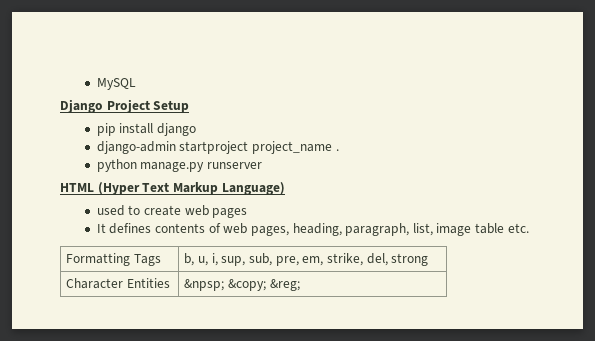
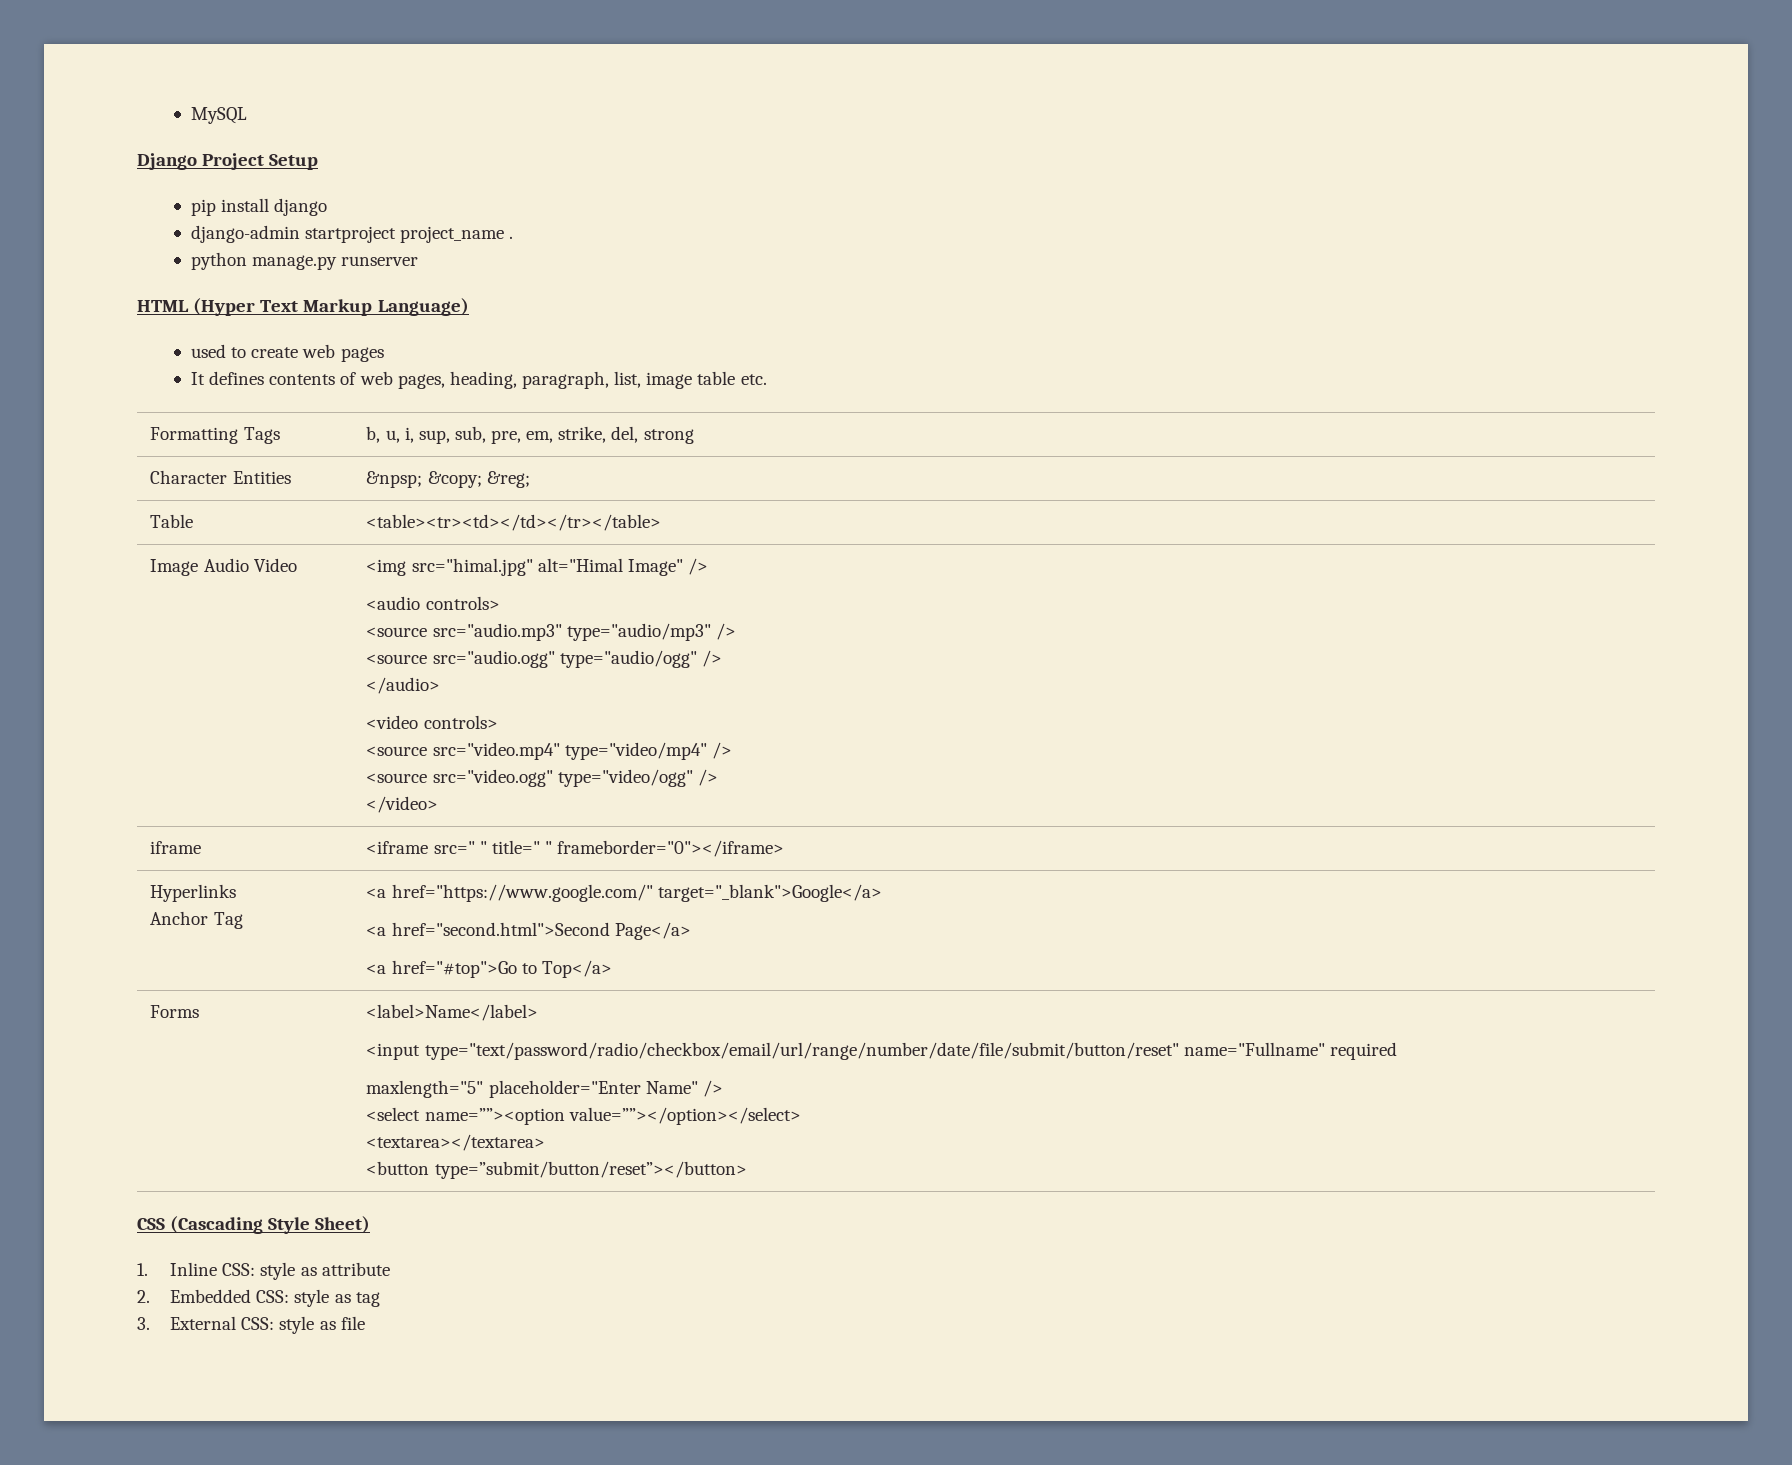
+ Table | <table><tr><td></td></tr></table>
+ Image Audio Video | <img src="himal.jpg" alt="Himal Image" />
+ <audio controls>
+ <source src="audio.mp3" type="audio/mp3" />
+ <source src="audio.ogg" type="audio/ogg" />
+ </audio>
+ <video controls>
+ <source src="video.mp4" type="video/mp4" />
+ <source src="video.ogg" type="video/ogg" />
+ </video>
+ iframe | <iframe src=" " title=" " frameborder="0"></iframe>
+ Hyperlinks
+ Anchor Tag | <a href="https://www.google.com/" target="_blank">Google</a>
+ <a href="second.html">Second Page</a>
+ <a href="#top">Go to Top</a>
+ Forms | <label>Name</label>
+ <input type="text/password/radio/checkbox/email/url/range/number/date/file/submit/button/reset" name="Fullname" required
+ maxlength="5" placeholder="Enter Name" />
+ <select name=””><option value=””></option></select>
+ <textarea></textarea>
+ <button type=”submit/button/reset”></button>
+ CSS (Cascading Style Sheet)
+ 1. Inline CSS: style as attribute
+ 2. Embedded CSS: style as tag
+ 3. External CSS: style as file

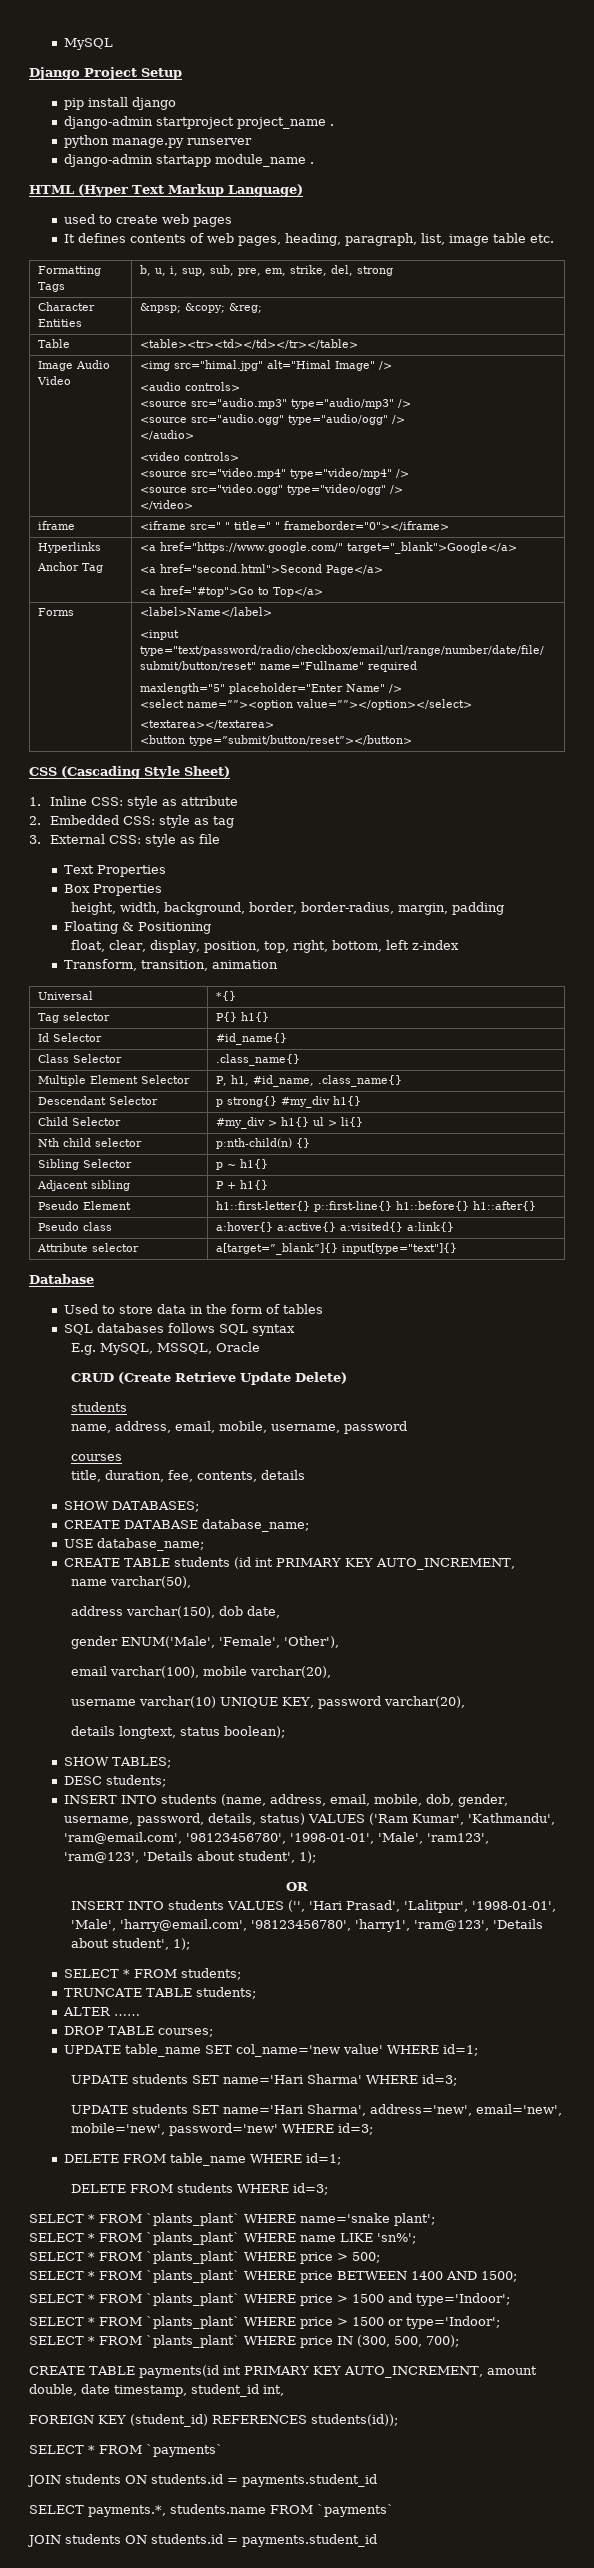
+ django-admin startapp module_name .
+ Text Properties
+ Box Properties
+ height, width, background, border, border-radius, margin, padding
+ Floating & Positioning
+ float, clear, display, position, top, right, bottom, left z-index
+ Transform, transition, animation
+ Universal | *{}
+ Tag selector | P{} h1{}
+ Id Selector | #id_name{}
+ Class Selector | .class_name{}
+ Multiple Element Selector | P, h1, #id_name, .class_name{}
+ Descendant Selector | p strong{} #my_div h1{}
+ Child Selector | #my_div > h1{} ul > li{}
+ Nth child selector | p:nth-child(n) {}
+ Sibling Selector | p ~ h1{}
+ Adjacent sibling | P + h1{}
+ Pseudo Element | h1::first-letter{} p::first-line{} h1::before{} h1::after{}
+ Pseudo class | a:hover{} a:active{} a:visited{} a:link{}
+ Attribute selector | a[target=”_blank”]{} input[type="text"]{}
+ Database
+ Used to store data in the form of tables
+ SQL databases follows SQL syntax
+ E.g. MySQL, MSSQL, Oracle
+ CRUD (Create Retrieve Update Delete)
+ students
+ name, address, email, mobile, username, password
+ courses
+ title, duration, fee, contents, details
+ SHOW DATABASES;
+ CREATE DATABASE database_name;
+ USE database_name;
+ CREATE TABLE students (id int PRIMARY KEY AUTO_INCREMENT,
+ name varchar(50),
+ address varchar(150), dob date,
+ gender ENUM('Male', 'Female', 'Other'),
+ email varchar(100), mobile varchar(20),
+ username varchar(10) UNIQUE KEY, password varchar(20),
+ details longtext, status boolean);
+ SHOW TABLES;
+ DESC students;
+ INSERT INTO students (name, address, email, mobile, dob, gender, username, password, details, status) VALUES ('Ram Kumar', 'Kathmandu', 'ram@email.com', '98123456780', '1998-01-01', 'Male', 'ram123', 'ram@123', 'Details about student', 1);
+ OR
+ INSERT INTO students VALUES ('', 'Hari Prasad', 'Lalitpur', '1998-01-01', 'Male', 'harry@email.com', '98123456780', 'harry1', 'ram@123', 'Details about student', 1);
+ SELECT * FROM students;
+ TRUNCATE TABLE students;
+ ALTER ……
+ DROP TABLE courses;
+ UPDATE table_name SET col_name='new value' WHERE id=1;
+ UPDATE students SET name='Hari Sharma' WHERE id=3;
+ UPDATE students SET name='Hari Sharma', address='new', email='new', mobile='new', password='new' WHERE id=3;
+ DELETE FROM table_name WHERE id=1;
+ DELETE FROM students WHERE id=3;
+ SELECT * FROM `plants_plant` WHERE name='snake plant';
+ SELECT * FROM `plants_plant` WHERE name LIKE 'sn%';
+ SELECT * FROM `plants_plant` WHERE price > 500;
+ SELECT * FROM `plants_plant` WHERE price BETWEEN 1400 AND 1500;
+ SELECT * FROM `plants_plant` WHERE price > 1500 and type='Indoor';
+ SELECT * FROM `plants_plant` WHERE price > 1500 or type='Indoor';
+ SELECT * FROM `plants_plant` WHERE price IN (300, 500, 700);
+ CREATE TABLE payments(id int PRIMARY KEY AUTO_INCREMENT, amount double, date timestamp, student_id int,
+ FOREIGN KEY (student_id) REFERENCES students(id));
+ SELECT * FROM `payments`
+ JOIN students ON students.id = payments.student_id
+ SELECT payments.*, students.name FROM `payments`
+ JOIN students ON students.id = payments.student_id

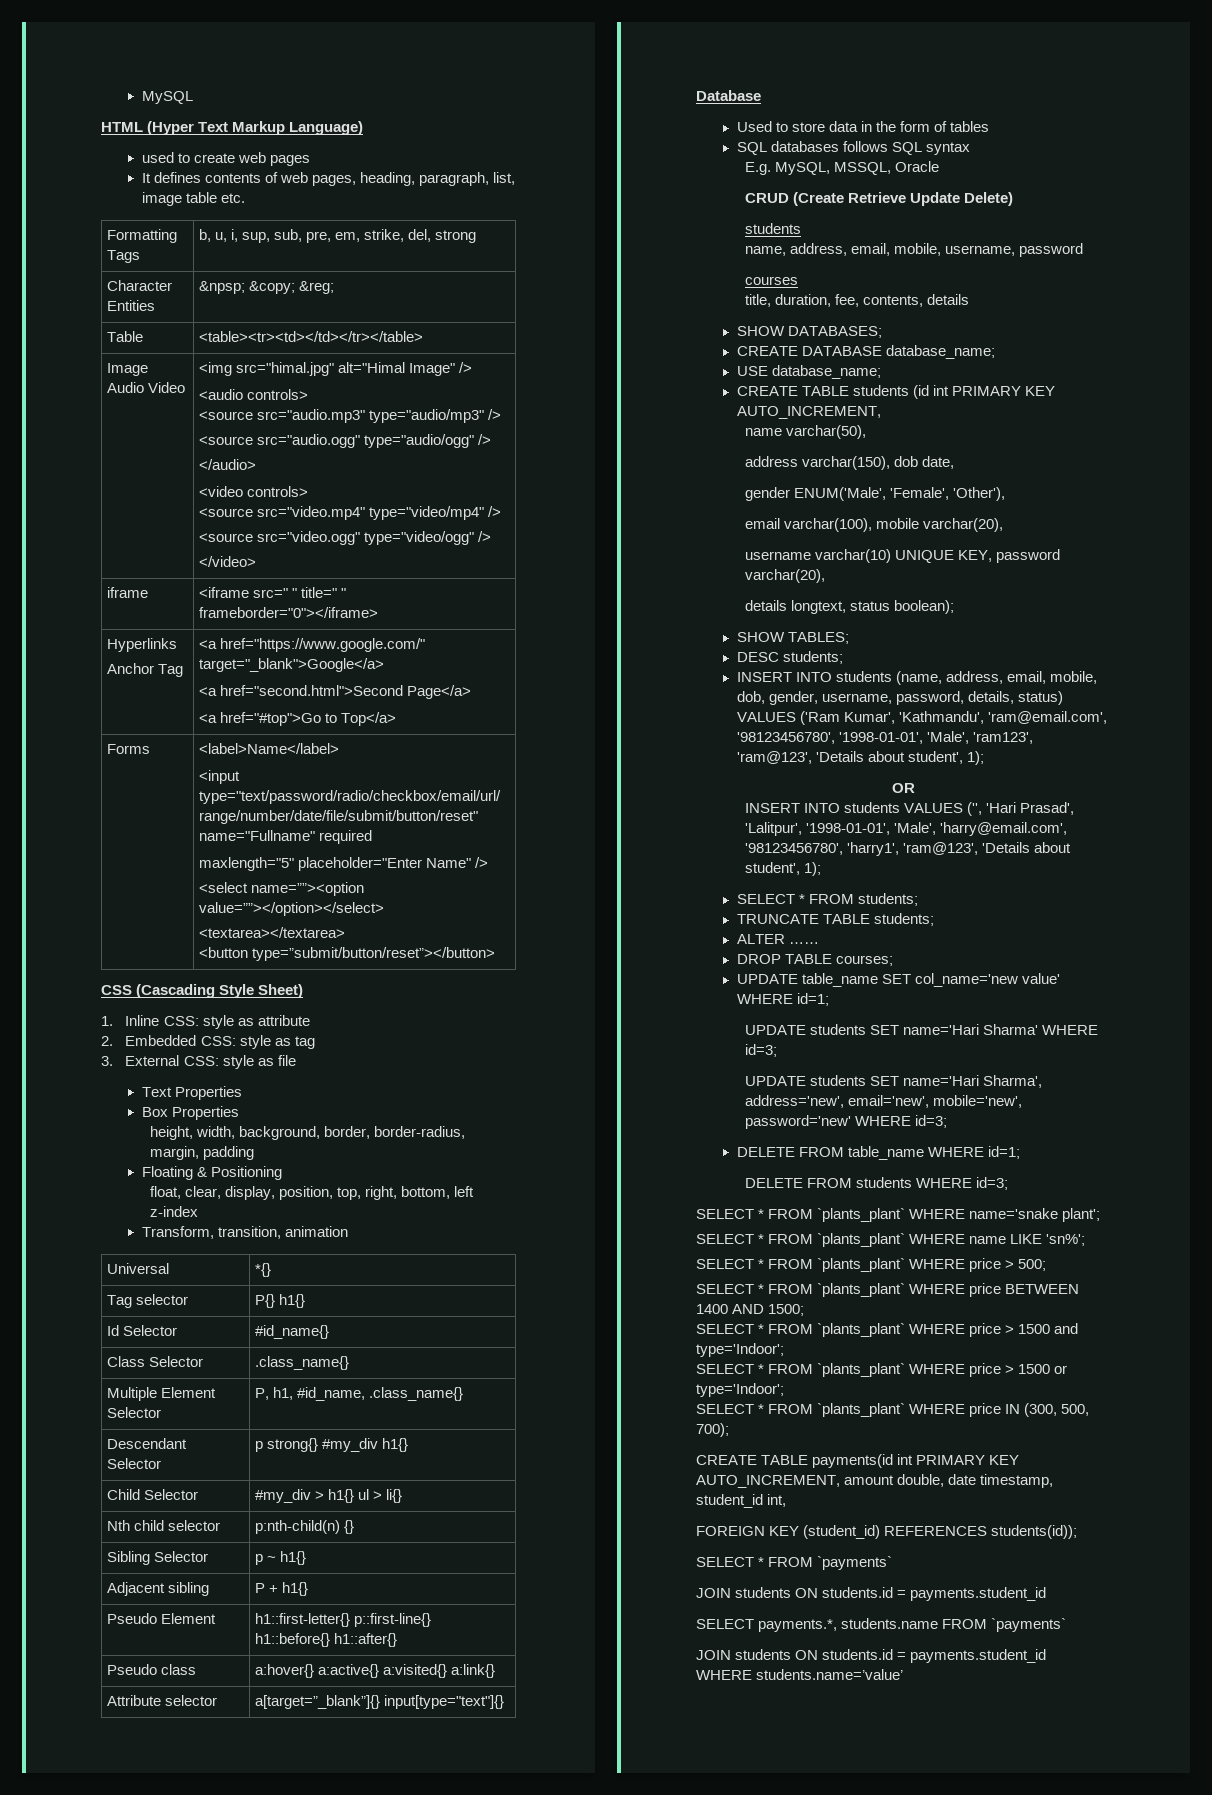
- Django Project Setup
- pip install django
- django-admin startproject project_name .
- python manage.py runserver
- django-admin startapp module_name .
+ WHERE students.name=’value’

